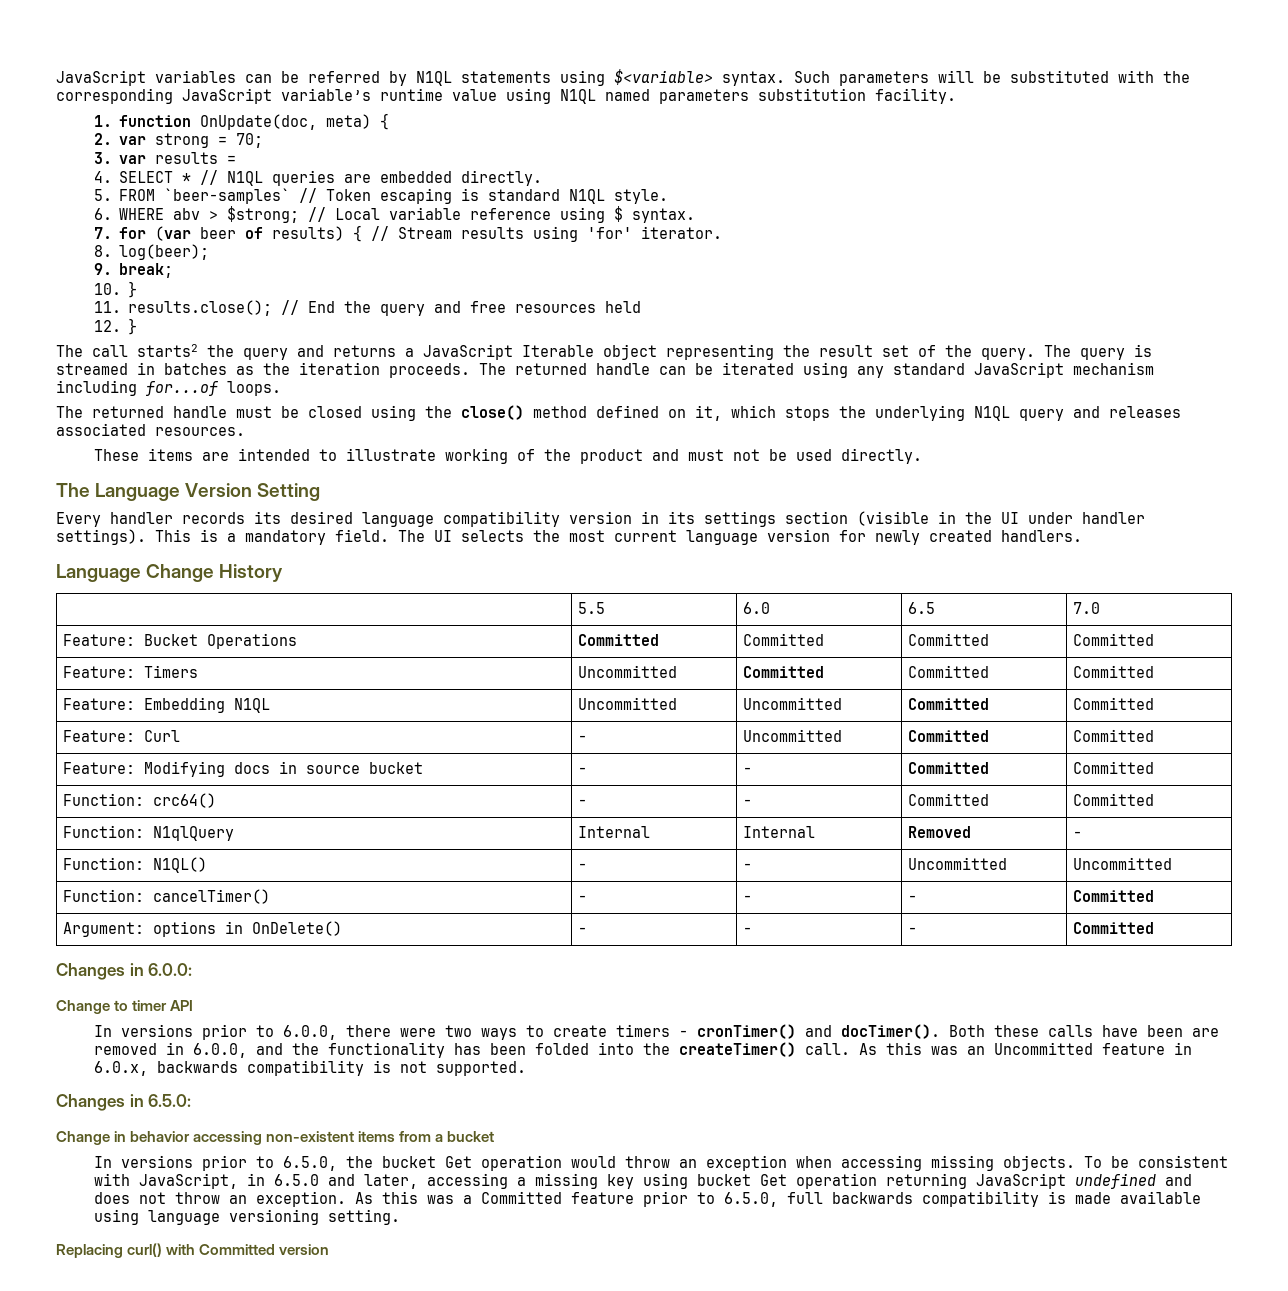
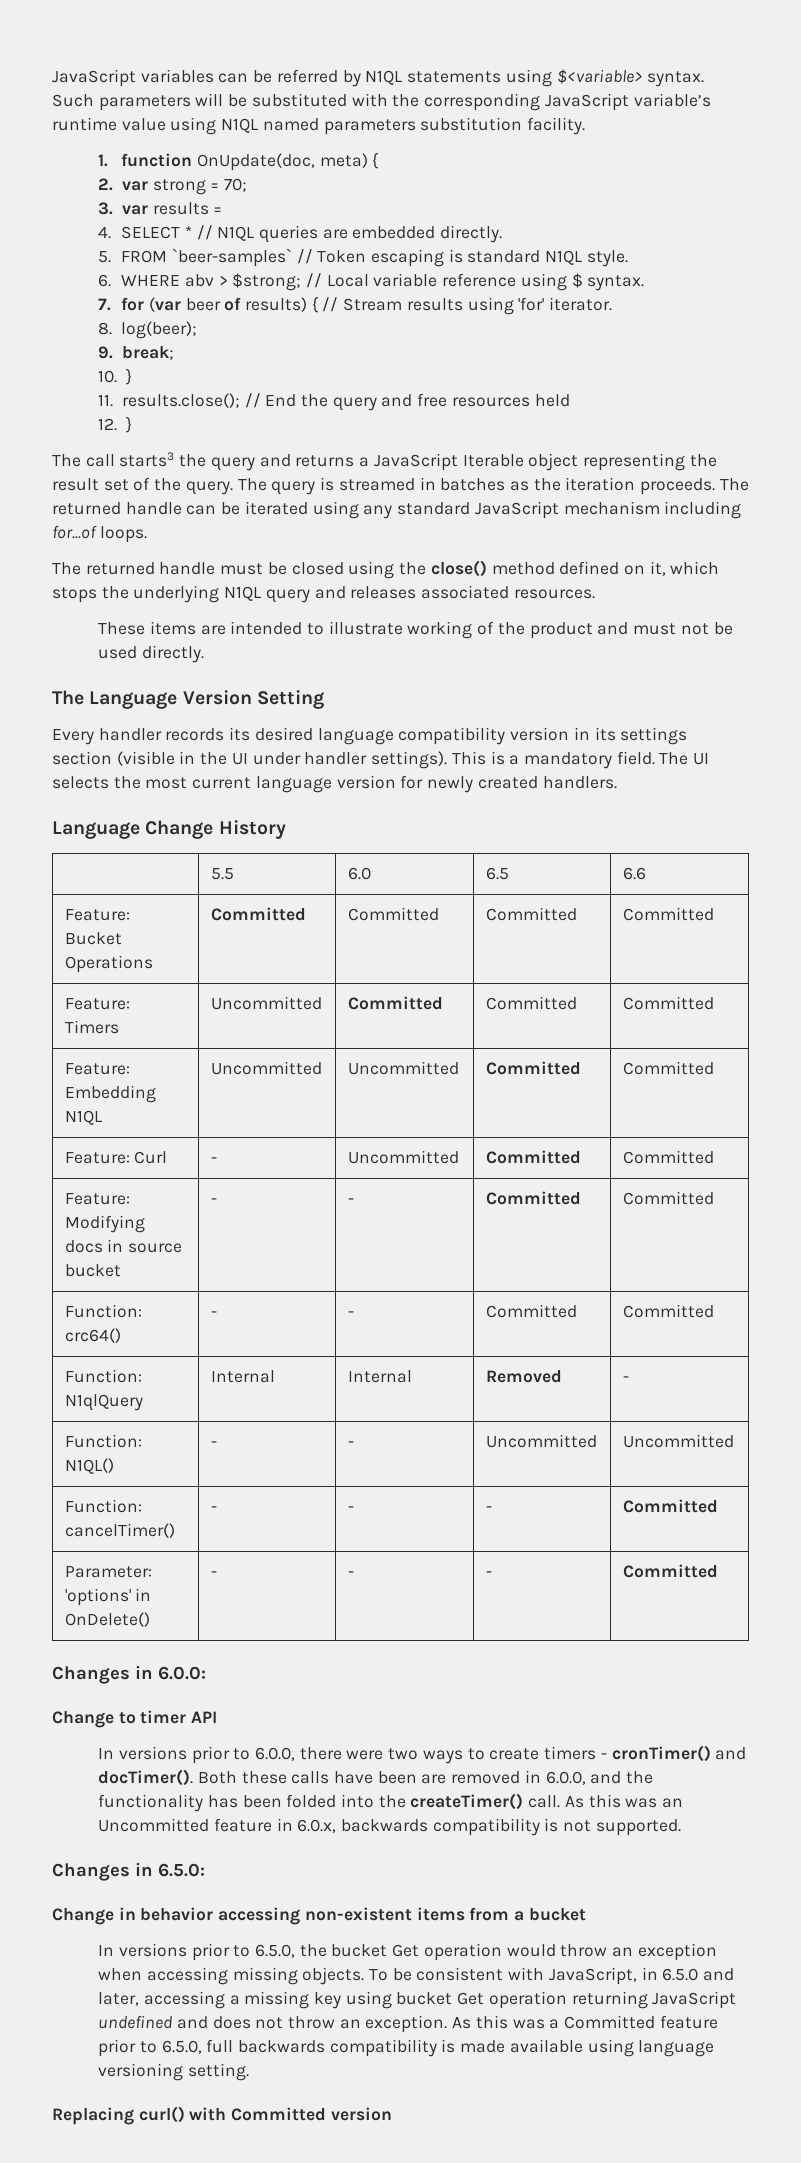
- The call starts2 the query and returns a JavaScript Iterable object representing the result set of the query.
+ The call starts3 the query and returns a JavaScript Iterable object representing the result set of the query.
- | 5.5 | 6.0 | 6.5 | 7.0
+ | 5.5 | 6.0 | 6.5 | 6.6
- Argument: options in OnDelete() | - | - | - | Committed
+ Parameter: 'options' in OnDelete() | - | - | - | Committed

